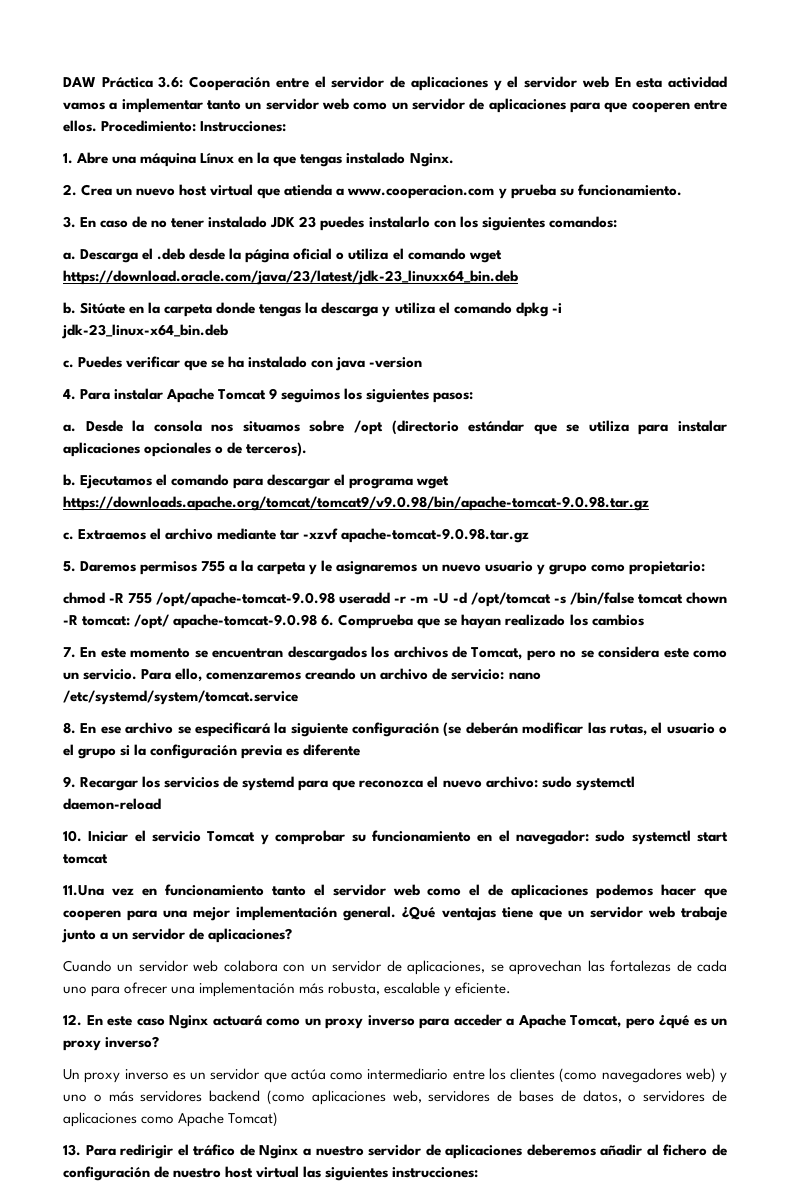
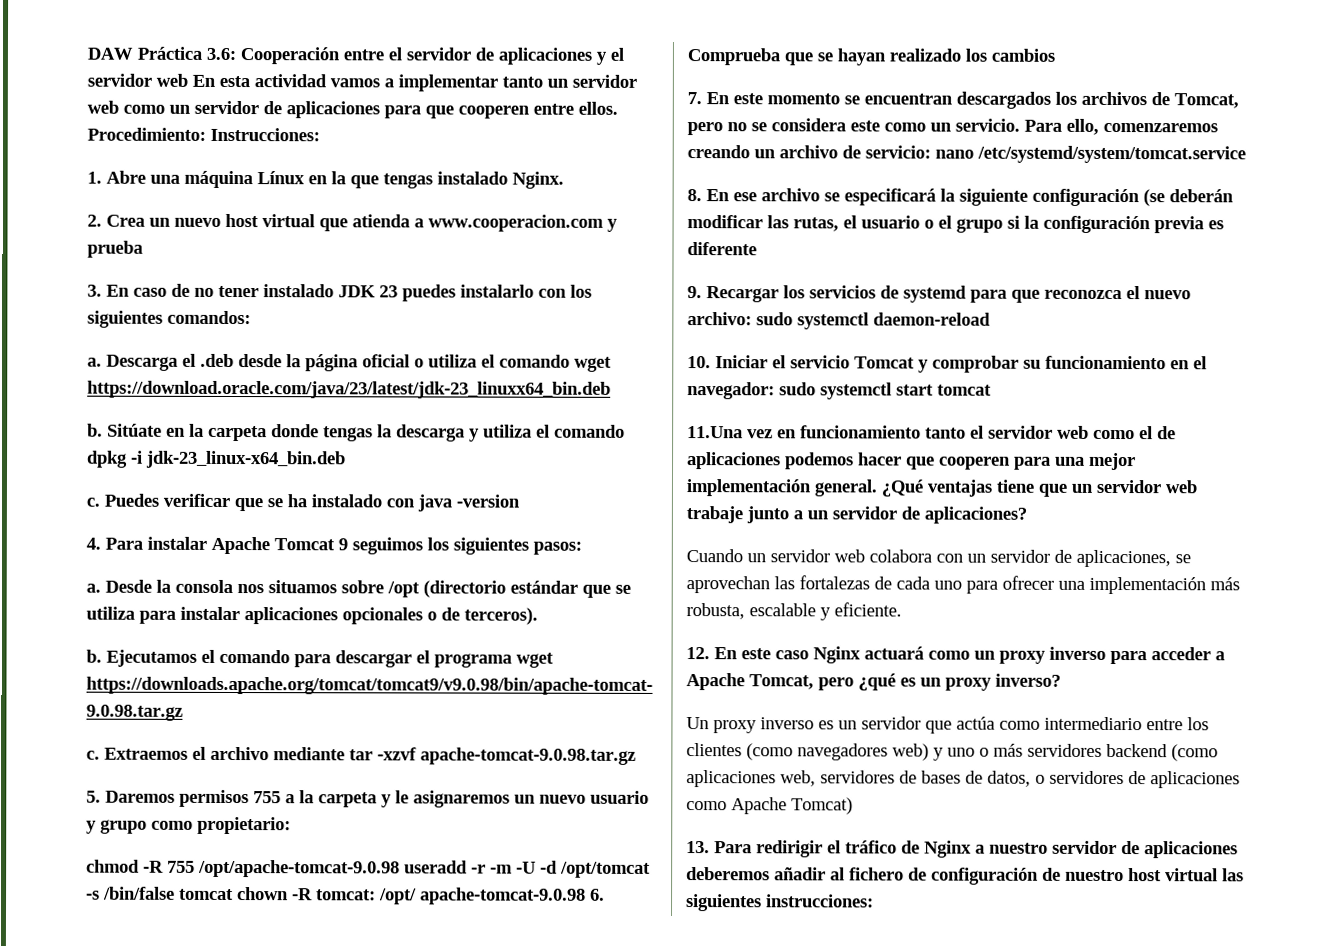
- 2. Crea un nuevo host virtual que atienda a www.cooperacion.com y prueba su funcionamiento.
+ 2. Crea un nuevo host virtual que atienda a www.cooperacion.com y prueba

